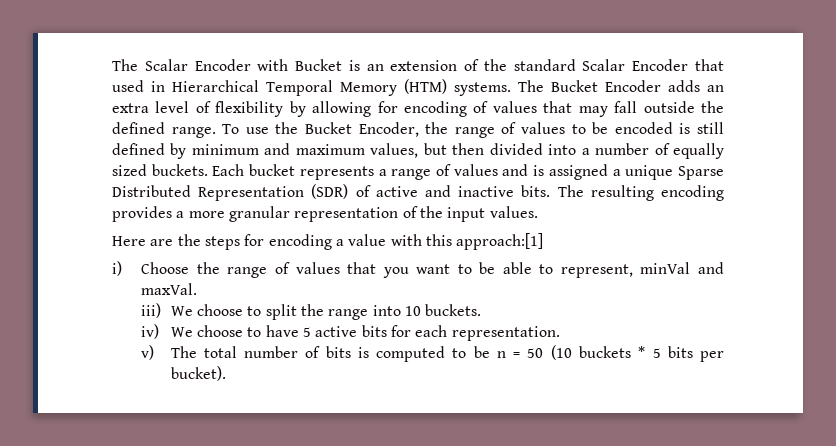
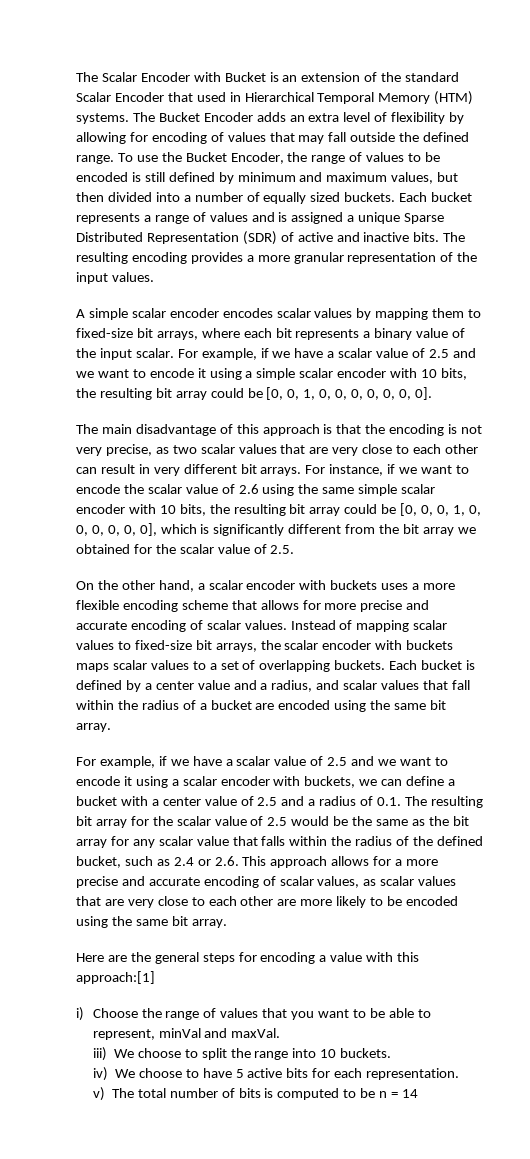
+ A simple scalar encoder encodes scalar values by mapping them to fixed-size bit arrays, where each bit represents a binary value of the input scalar. For example, if we have a scalar value of 2.5 and we want to encode it using a simple scalar encoder with 10 bits, the resulting bit array could be [0, 0, 1, 0, 0, 0, 0, 0, 0, 0].
+ The main disadvantage of this approach is that the encoding is not very precise, as two scalar values that are very close to each other can result in very different bit arrays. For instance, if we want to encode the scalar value of 2.6 using the same simple scalar encoder with 10 bits, the resulting bit array could be [0, 0, 0, 1, 0, 0, 0, 0, 0, 0], which is significantly different from the bit array we obtained for the scalar value of 2.5.
+ On the other hand, a scalar encoder with buckets uses a more flexible encoding scheme that allows for more precise and accurate encoding of scalar values. Instead of mapping scalar values to fixed-size bit arrays, the scalar encoder with buckets maps scalar values to a set of overlapping buckets. Each bucket is defined by a center value and a radius, and scalar values that fall within the radius of a bucket are encoded using the same bit array.
+ For example, if we have a scalar value of 2.5 and we want to encode it using a scalar encoder with buckets, we can define a bucket with a center value of 2.5 and a radius of 0.1. The resulting bit array for the scalar value of 2.5 would be the same as the bit array for any scalar value that falls within the radius of the defined bucket, such as 2.4 or 2.6. This approach allows for a more precise and accurate encoding of scalar values, as scalar values that are very close to each other are more likely to be encoded using the same bit array.
- Here are the steps for encoding a value with this approach:[1]
+ Here are the general steps for encoding a value with this approach:[1]
- v) The total number of bits is computed to be n = 50 (10 buckets * 5 bits per bucket).
+ v) The total number of bits is computed to be n = 14

